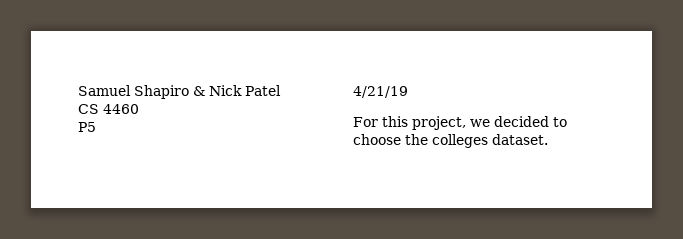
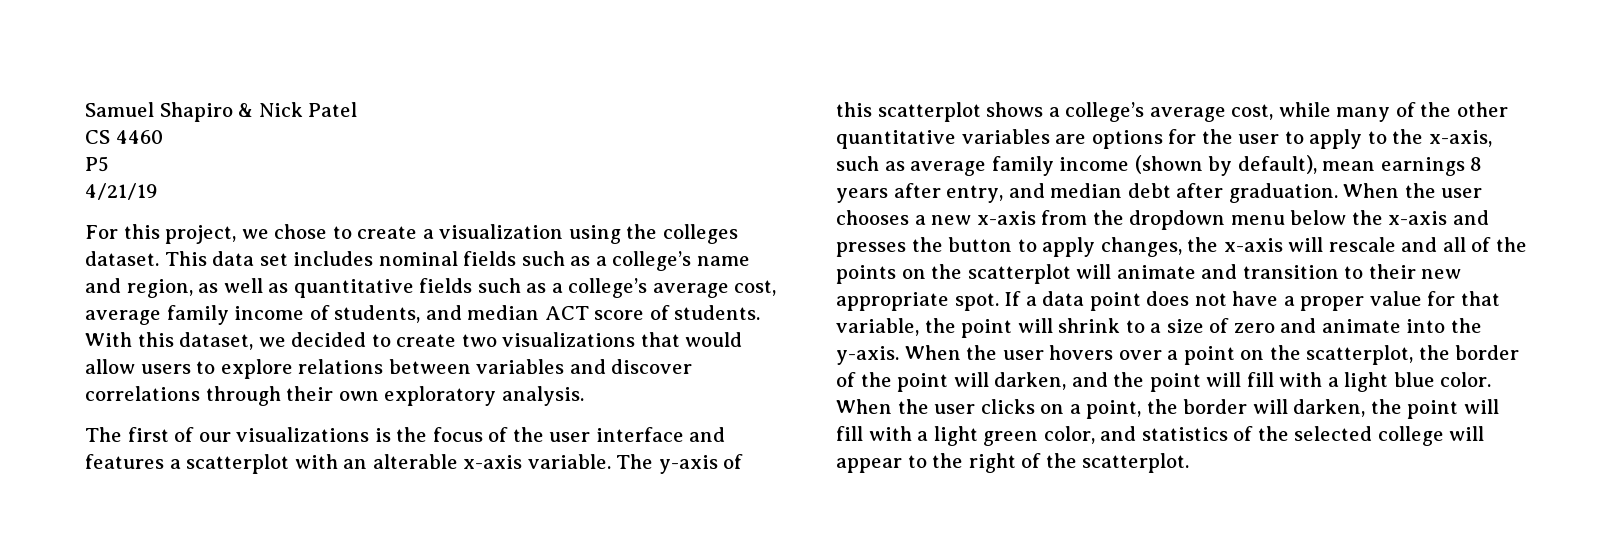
- For this project, we decided to choose the colleges dataset.
+ For this project, we chose to create a visualization using the colleges dataset. This data set includes nominal fields such as a college’s name and region, as well as quantitative fields such as a college’s average cost, average family income of students, and median ACT score of students. With this dataset, we decided to create two visualizations that would allow users to explore relations between variables and discover correlations through their own exploratory analysis.
+ The first of our visualizations is the focus of the user interface and features a scatterplot with an alterable x-axis variable. The y-axis of this scatterplot shows a college’s average cost, while many of the other quantitative variables are options for the user to apply to the x-axis, such as average family income (shown by default), mean earnings 8 years after entry, and median debt after graduation. When the user chooses a new x-axis from the dropdown menu below the x-axis and presses the button to apply changes, the x-axis will rescale and all of the points on the scatterplot will animate and transition to their new appropriate spot. If a data point does not have a proper value for that variable, the point will shrink to a size of zero and animate into the y-axis. When the user hovers over a point on the scatterplot, the border of the point will darken, and the point will fill with a light blue color. When the user clicks on a point, the border will darken, the point will fill with a light green color, and statistics of the selected college will appear to the right of the scatterplot.

